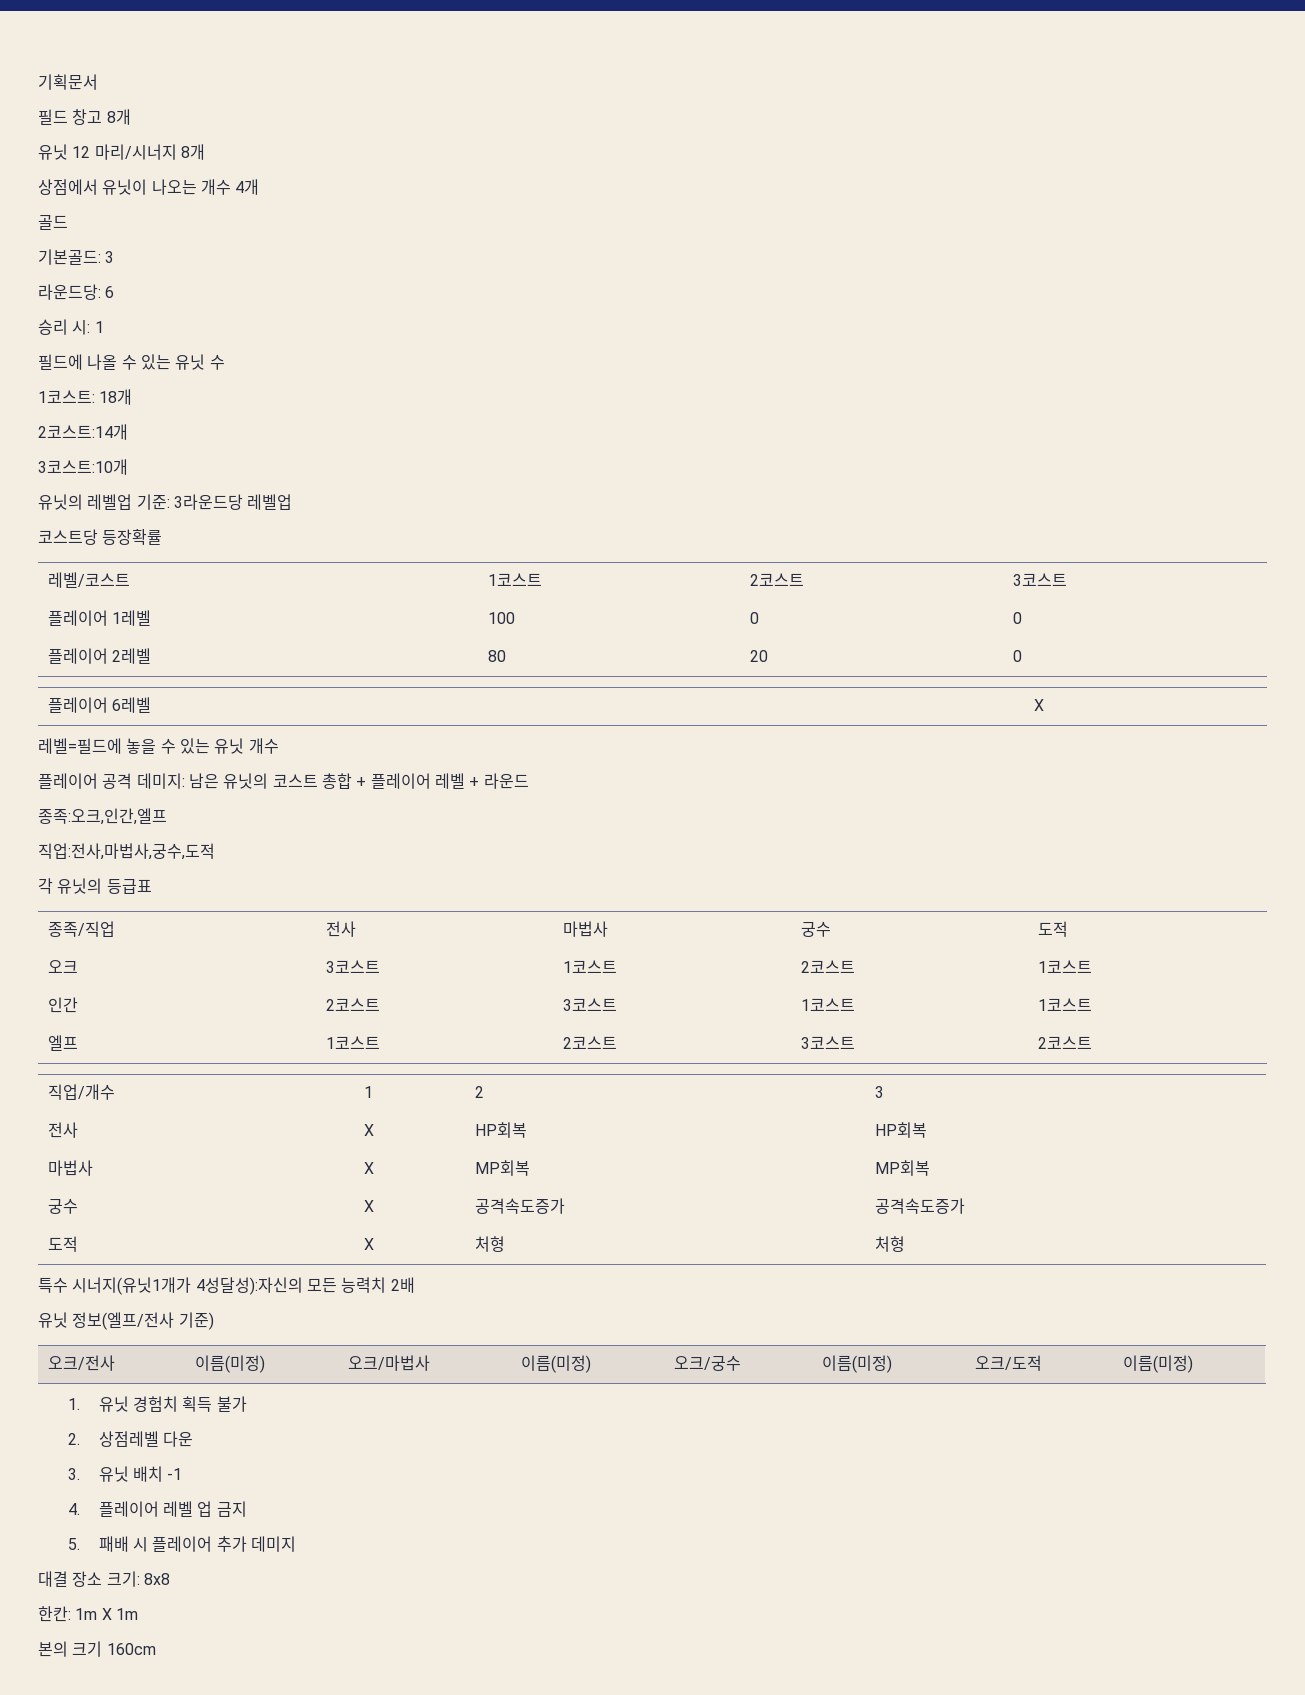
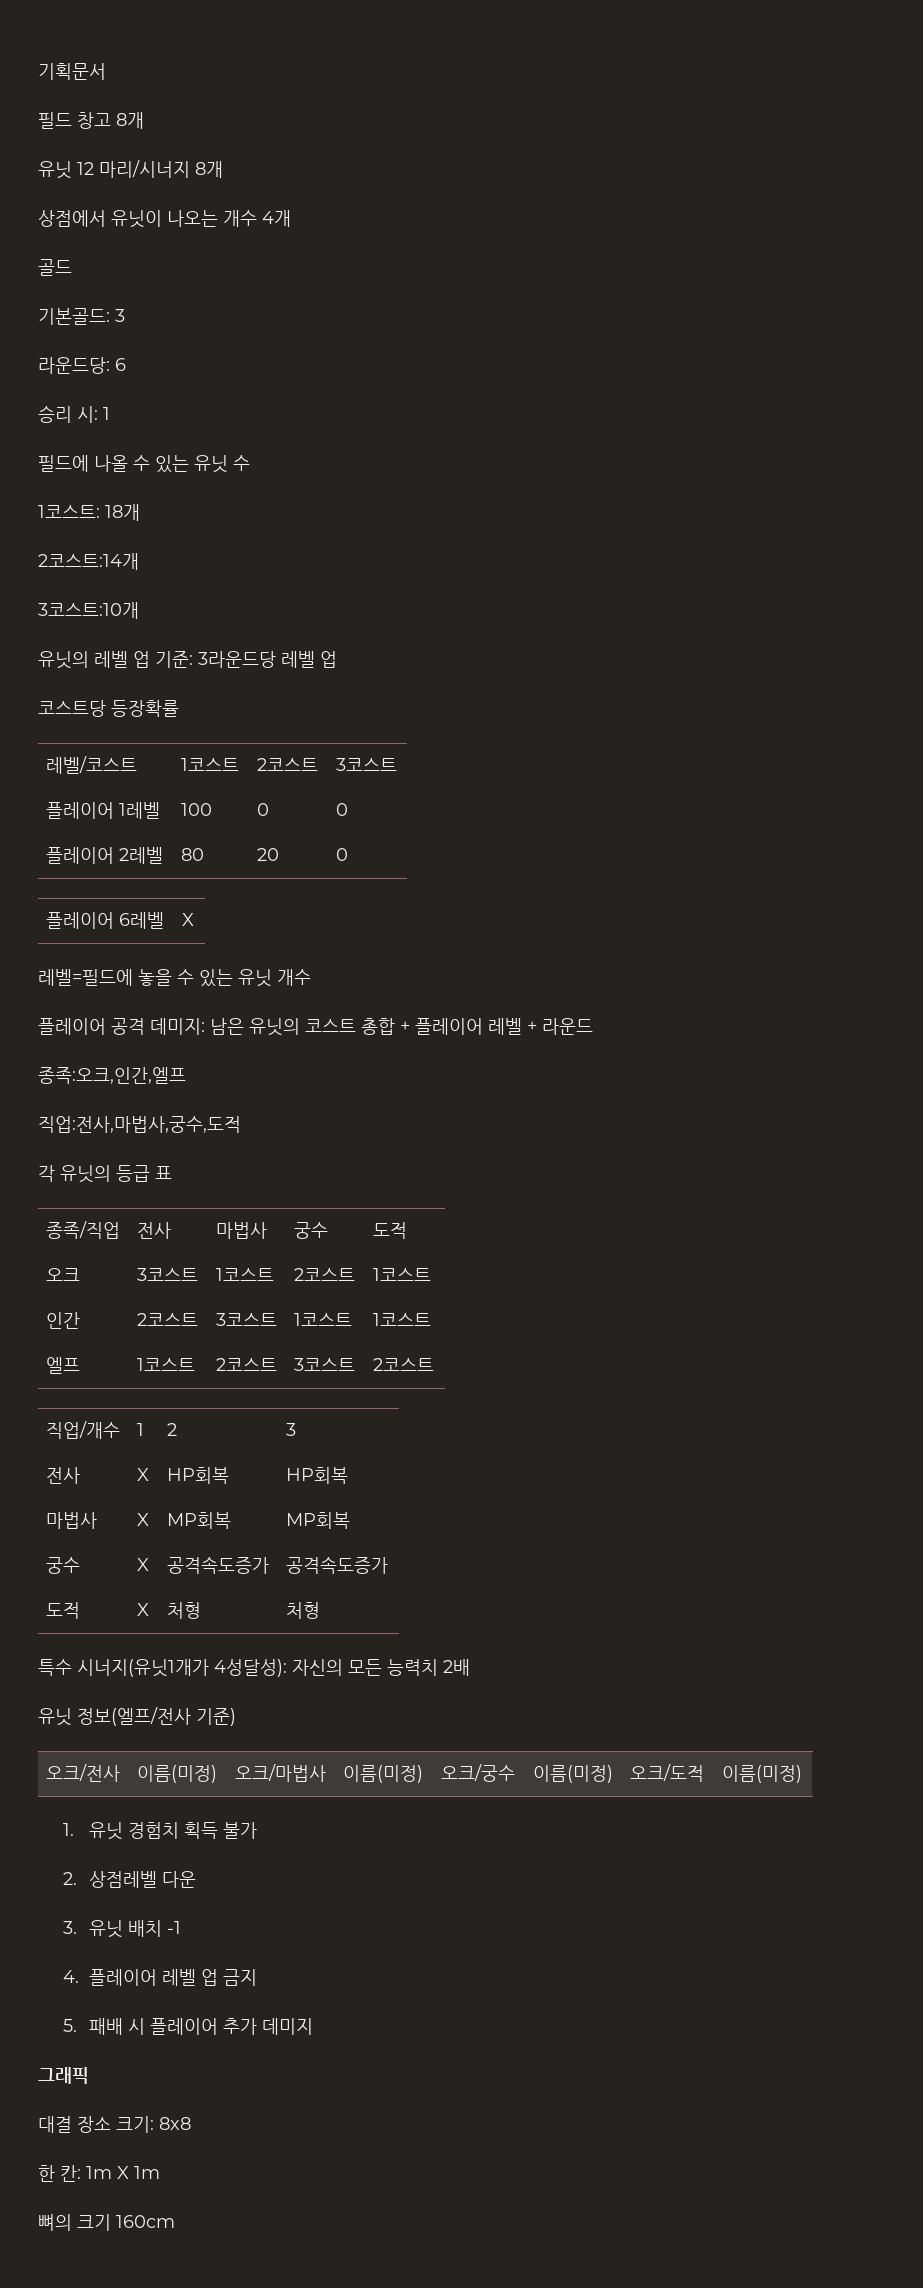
- 유닛의 레벨업 기준: 3라운드당 레벨업
+ 유닛의 레벨 업 기준: 3라운드당 레벨 업
- 각 유닛의 등급표
+ 각 유닛의 등급 표
- 특수 시너지(유닛1개가 4성달성):자신의 모든 능력치 2배
+ 특수 시너지(유닛1개가 4성달성): 자신의 모든 능력치 2배
+ 그래픽
- 한칸: 1m X 1m
+ 한 칸: 1m X 1m
- 본의 크기 160cm
+ 뼈의 크기 160cm

